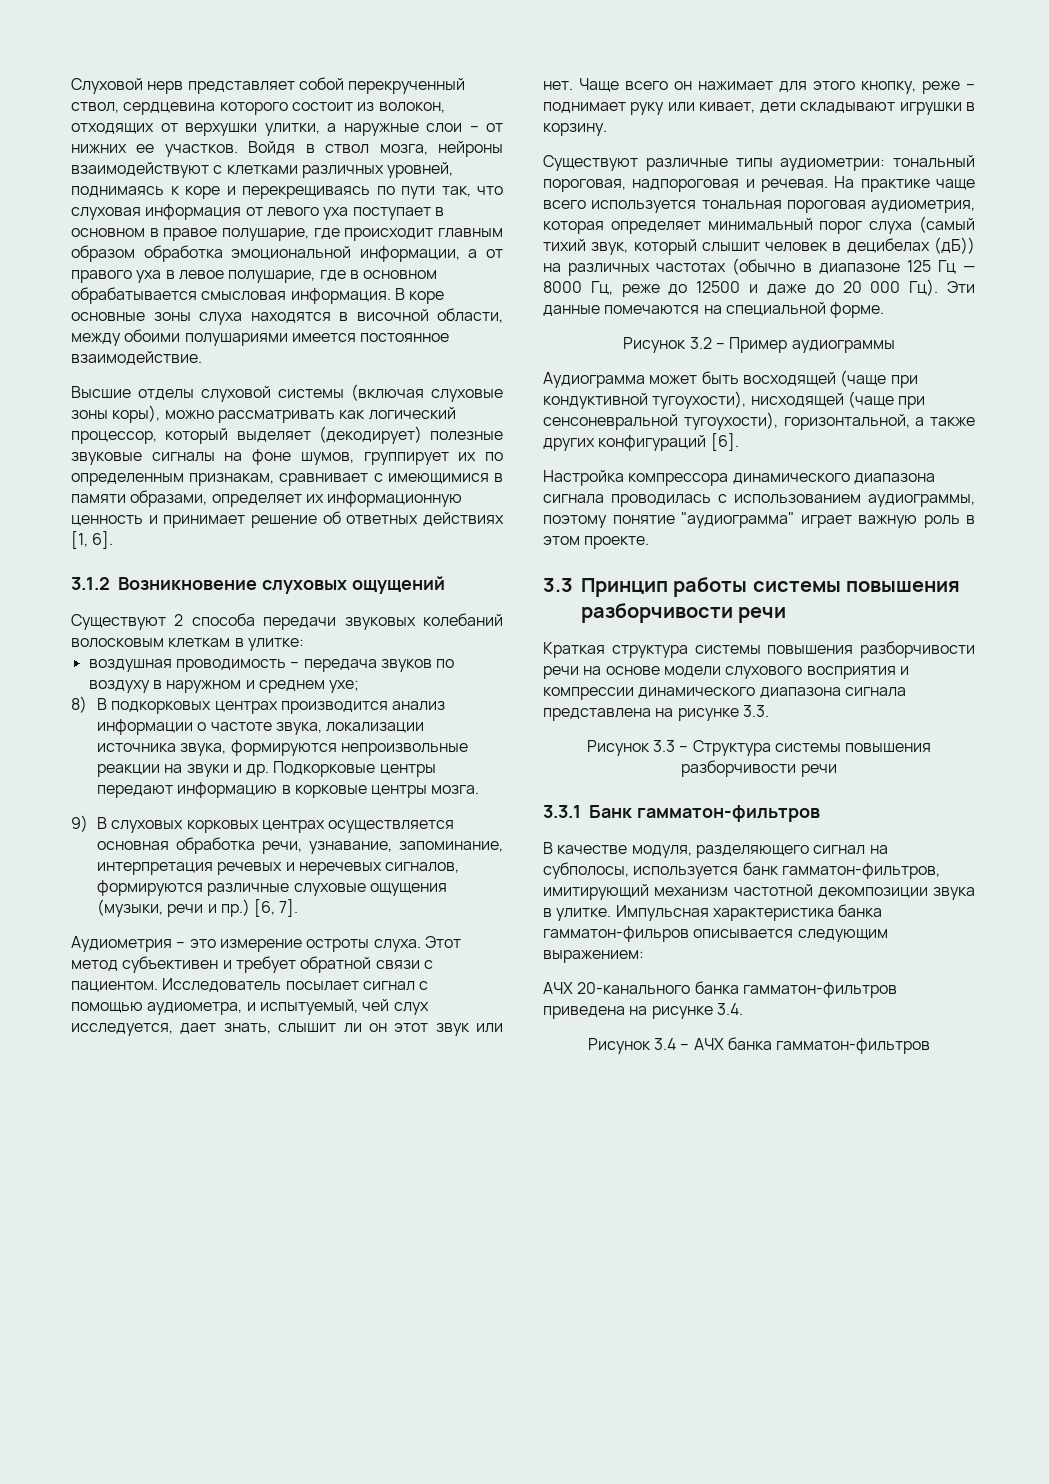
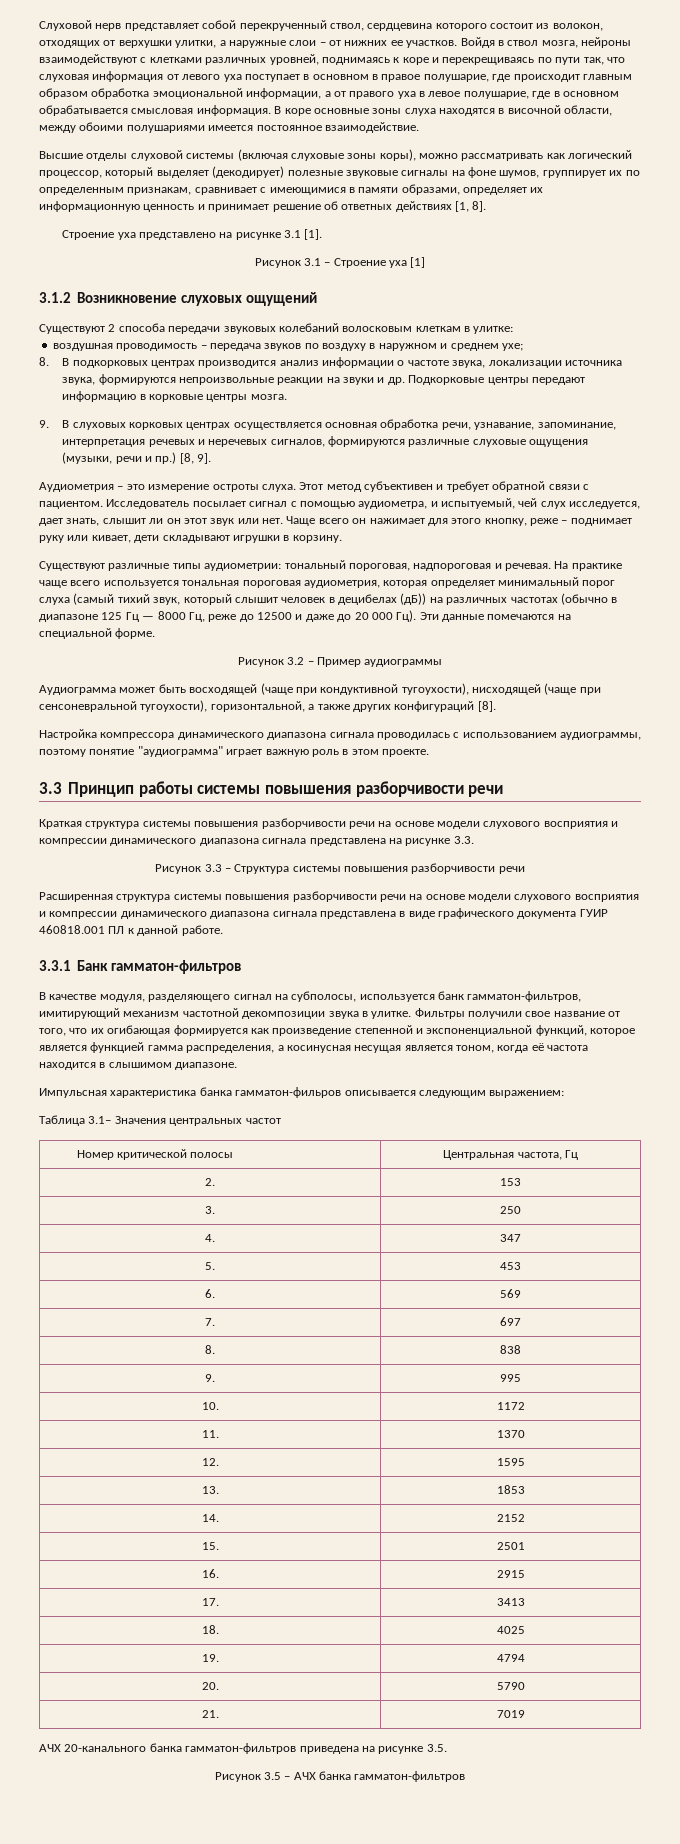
- Высшие отделы слуховой системы (включая слуховые зоны коры), можно рассматривать как логический процессор, который выделяет (декодирует) полезные звуковые сигналы на фоне шумов, группирует их по определенным признакам, сравнивает с имеющимися в памяти образами, определяет их информационную ценность и принимает решение об ответных действиях [1, 6].
+ Высшие отделы слуховой системы (включая слуховые зоны коры), можно рассматривать как логический процессор, который выделяет (декодирует) полезные звуковые сигналы на фоне шумов, группирует их по определенным признакам, сравнивает с имеющимися в памяти образами, определяет их информационную ценность и принимает решение об ответных действиях [1, 8].
+ Строение уха представлено на рисунке 3.1 [1].
+ Рисунок 3.1 – Строение уха [1]
- 8) В подкорковых центрах производится анализ информации о частоте звука, локализации источника звука, формируются непроизвольные реакции на звуки и др. Подкорковые центры передают информацию в корковые центры мозга.
+ 8. В подкорковых центрах производится анализ информации о частоте звука, локализации источника звука, формируются непроизвольные реакции на звуки и др. Подкорковые центры передают информацию в корковые центры мозга.
- 9) В слуховых корковых центрах осуществляется основная обработка речи, узнавание, запоминание, интерпретация речевых и неречевых сигналов, формируются различные слуховые ощущения (музыки, речи и пр.)
+ 9. В слуховых корковых центрах осуществляется основная обработка речи, узнавание, запоминание, интерпретация речевых и неречевых сигналов, формируются различные слуховые ощущения (музыки, речи и пр.)
- [6, 7].
+ [8, 9].
- Аудиограмма может быть восходящей (чаще при кондуктивной тугоухости), нисходящей (чаще при сенсоневральной тугоухости), горизонтальной, а также других конфигураций [6].
+ Аудиограмма может быть восходящей (чаще при кондуктивной тугоухости), нисходящей (чаще при сенсоневральной тугоухости), горизонтальной, а также других конфигураций [8].
+ Расширенная структура системы повышения разборчивости речи на основе модели слухового восприятия и компрессии динамического диапазона сигнала представлена в виде графического документа ГУИР 460818.001 ПЛ к данной работе.
- В качестве модуля, разделяющего сигнал на субполосы, используется банк гамматон-фильтров, имитирующий механизм частотной декомпозиции звука в улитке. Импульсная характеристика банка гамматон-фильров описывается следующим выражением:
+ В качестве модуля, разделяющего сигнал на субполосы, используется банк гамматон-фильтров, имитирующий механизм частотной декомпозиции звука в улитке. Фильтры получили свое название от того, что их огибающая формируется как произведение степенной и экспоненциальной функций, которое является функцией гамма распределения, а косинусная несущая является тоном, когда её частота находится в слышимом диапазоне.
+ Импульсная характеристика банка гамматон-фильров описывается следующим выражением:
+ Таблица 3.1– Значения центральных частот
+ Номер критической полосы | Центральная частота, Гц
+ 2. | 153
+ 3. | 250
+ 4. | 347
+ 5. | 453
+ 6. | 569
+ 7. | 697
+ 8. | 838
+ 9. | 995
+ 10. | 1172
+ 11. | 1370
+ 12. | 1595
+ 13. | 1853
+ 14. | 2152
+ 15. | 2501
+ 16. | 2915
+ 17. | 3413
+ 18. | 4025
+ 19. | 4794
+ 20. | 5790
+ 21. | 7019
- АЧХ 20-канального банка гамматон-фильтров приведена на рисунке 3.4.
- Рисунок 3.4 – АЧХ банка гамматон-фильтров
+ АЧХ 20-канального банка гамматон-фильтров приведена на рисунке 3.5.
+ Рисунок 3.5 – АЧХ банка гамматон-фильтров

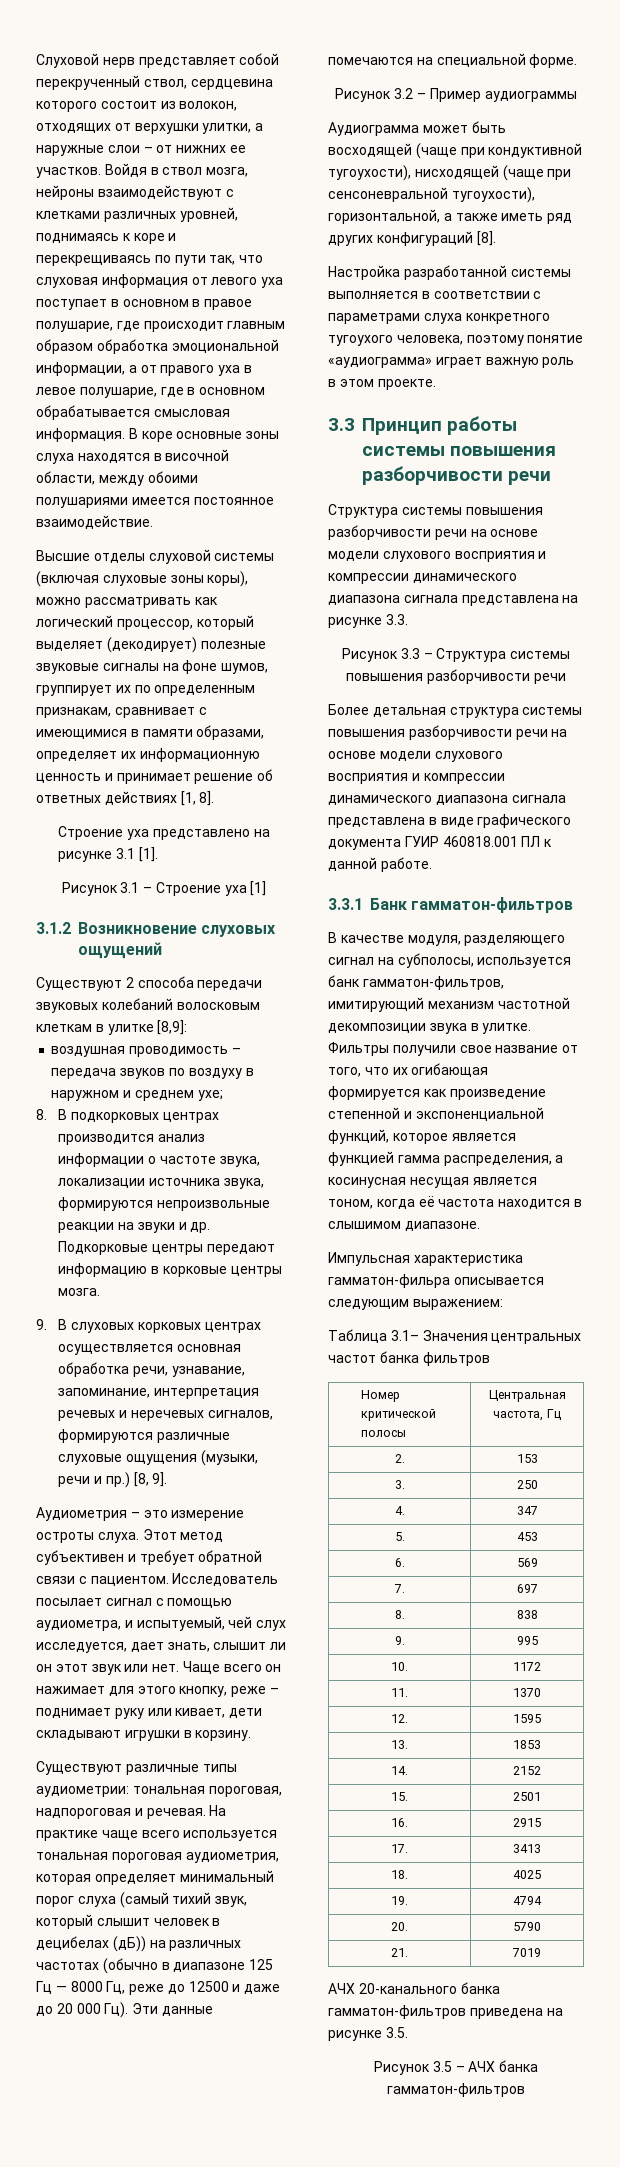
- Существуют 2 способа передачи звуковых колебаний волосковым клеткам в улитке:
+ Существуют 2 способа передачи звуковых колебаний волосковым клеткам в улитке [8,9]:
- Существуют различные типы аудиометрии: тональный пороговая, надпороговая и речевая.
+ Существуют различные типы аудиометрии: тональная пороговая, надпороговая и речевая.
- Аудиограмма может быть восходящей (чаще при кондуктивной тугоухости), нисходящей (чаще при сенсоневральной тугоухости), горизонтальной, а также других конфигураций [8].
+ Аудиограмма может быть восходящей (чаще при кондуктивной тугоухости), нисходящей (чаще при сенсоневральной тугоухости), горизонтальной, а также иметь ряд других конфигураций [8].
- Настройка компрессора динамического диапазона сигнала проводилась с использованием аудиограммы, поэтому понятие "аудиограмма" играет важную роль в этом проекте.
+ Настройка разработанной системы выполняется в соответствии с параметрами слуха конкретного тугоухого человека, поэтому понятие «аудиограмма» играет важную роль в этом проекте.
- Краткая структура системы повышения разборчивости речи на основе модели слухового восприятия и компрессии динамического диапазона сигнала представлена на рисунке 3.3.
+ Структура системы повышения разборчивости речи на основе модели слухового восприятия и компрессии динамического диапазона сигнала представлена на рисунке 3.3.
- Расширенная структура системы повышения разборчивости речи на основе модели слухового восприятия и компрессии динамического диапазона сигнала представлена в виде графического документа ГУИР 460818.001 ПЛ к данной работе.
+ Более детальная структура системы повышения разборчивости речи на основе модели слухового восприятия и компрессии динамического диапазона сигнала представлена в виде графического документа ГУИР 460818.001 ПЛ к данной работе.
- Импульсная характеристика банка гамматон-фильров описывается следующим выражением:
+ Импульсная характеристика гамматон-фильра описывается следующим выражением:
- Таблица 3.1– Значения центральных частот
+ Таблица 3.1– Значения центральных частот банка фильтров

